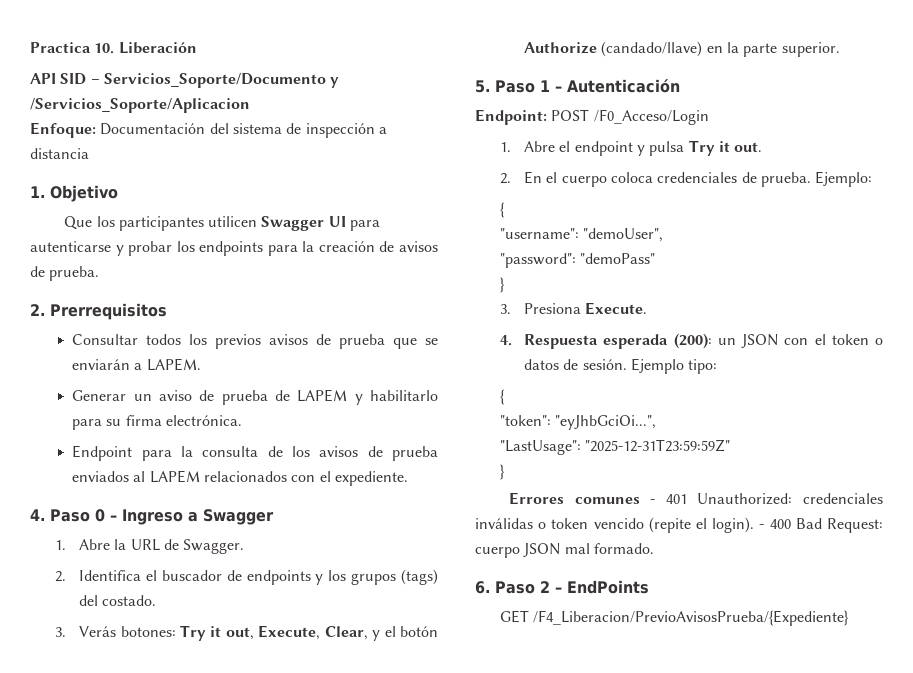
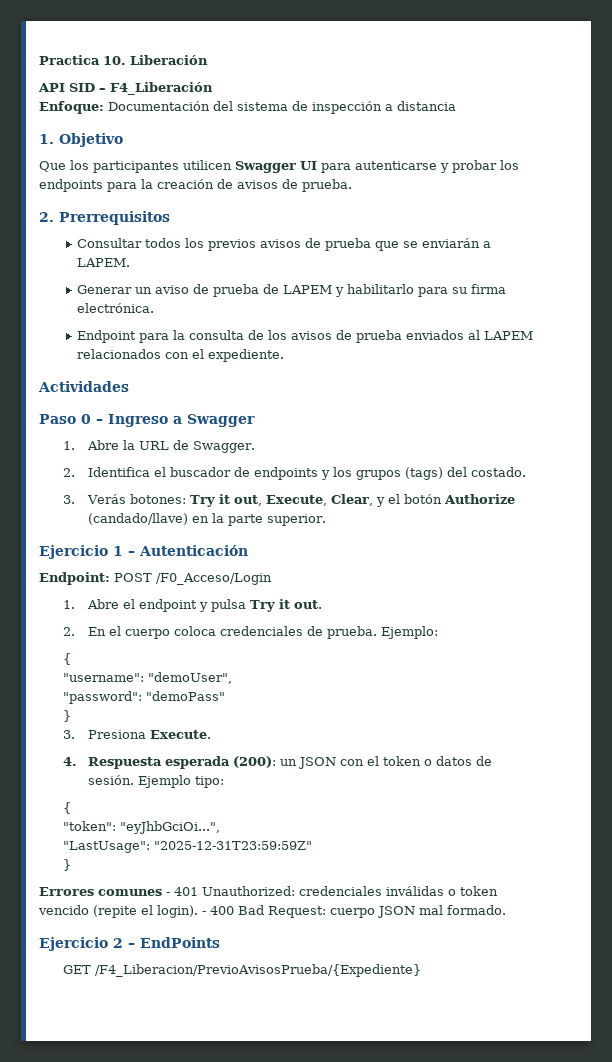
- API SID – Servicios_Soporte/Documento y /Servicios_Soporte/Aplicacion
+ API SID – F4_Liberación
- 4. Paso 0 – Ingreso a Swagger
+ Actividades
+ Paso 0 – Ingreso a Swagger
- 5. Paso 1 – Autenticación
+ Ejercicio 1 – Autenticación
- 6. Paso 2 – EndPoints
+ Ejercicio 2 – EndPoints

